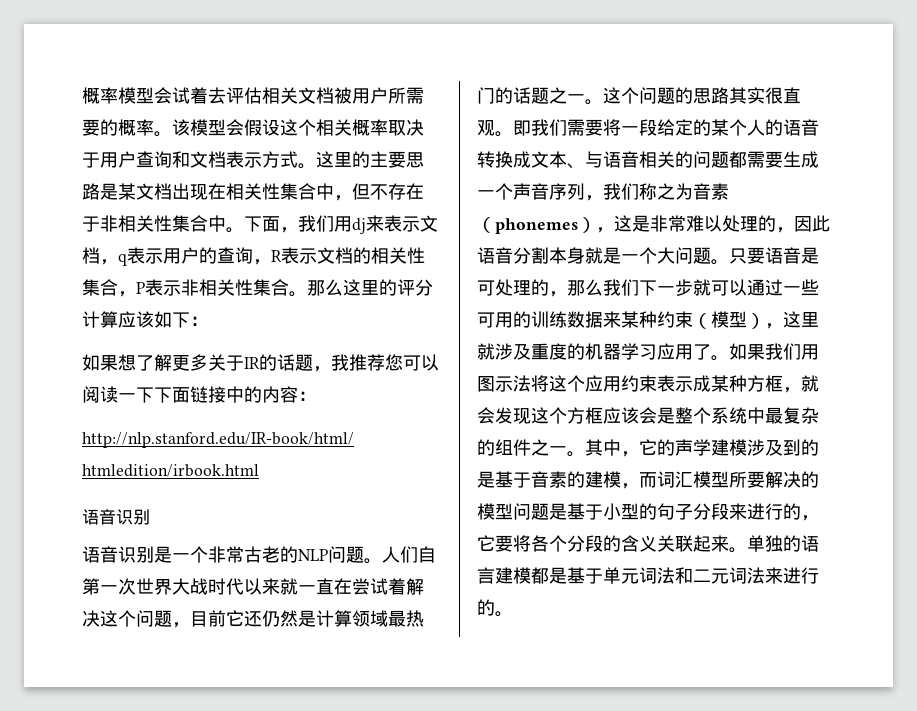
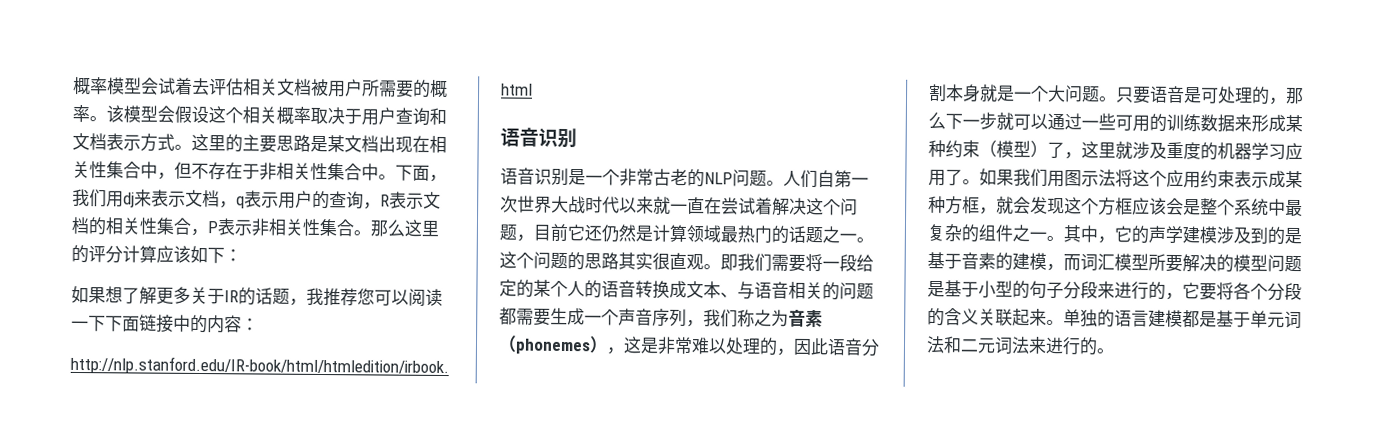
- 只要语音是可处理的，那么我们下一步就可以通过一些可用的训练数据来某种约束（模型），这里就涉及重度的机器学习应用了。
+ 只要语音是可处理的，那么下一步就可以通过一些可用的训练数据来形成某种约束（模型）了，这里就涉及重度的机器学习应用了。

